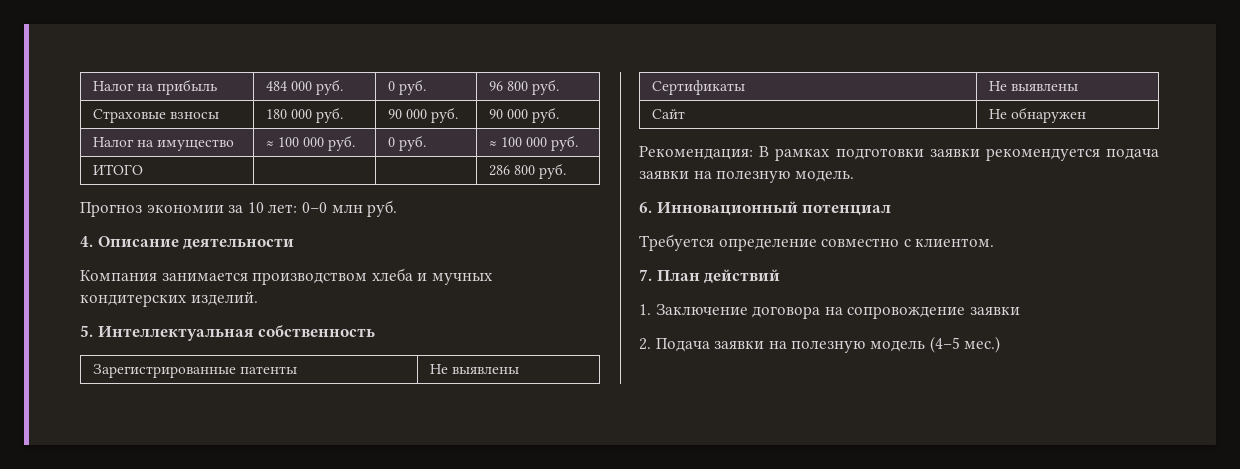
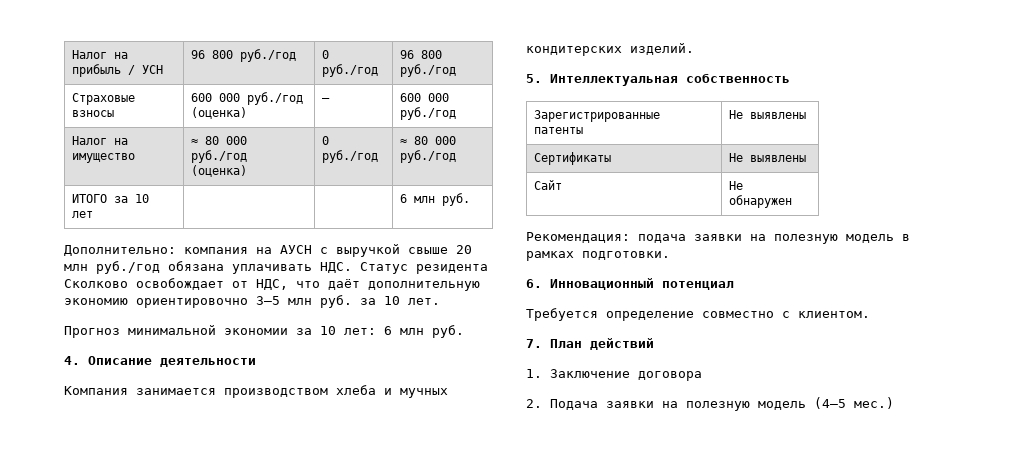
- Налог на прибыль | 484 000 руб. | 0 руб. | 96 800 руб.
- Страховые взносы | 180 000 руб. | 90 000 руб. | 90 000 руб.
+ Налог на прибыль / УСН | 96 800 руб./год | 0 руб./год | 96 800 руб./год
+ Страховые взносы | 600 000 руб./год (оценка) | — | 600 000 руб./год
- Налог на имущество | ≈ 100 000 руб. | 0 руб. | ≈ 100 000 руб.
- ИТОГО | | | 286 800 руб.
+ Налог на имущество | ≈ 80 000 руб./год (оценка) | 0 руб./год | ≈ 80 000 руб./год
+ ИТОГО за 10 лет | | | 6 млн руб.
+ Дополнительно: компания на АУСН с выручкой свыше 20 млн руб./год обязана уплачивать НДС. Статус резидента Сколково освобождает от НДС, что даёт дополнительную экономию ориентировочно 3–5 млн руб. за 10 лет.
- Прогноз экономии за 10 лет: 0–0 млн руб.
+ Прогноз минимальной экономии за 10 лет: 6 млн руб.
- Рекомендация: В рамках подготовки заявки рекомендуется подача заявки на полезную модель.
+ Рекомендация: подача заявки на полезную модель в рамках подготовки.
- 1. Заключение договора на сопровождение заявки
+ 1. Заключение договора

